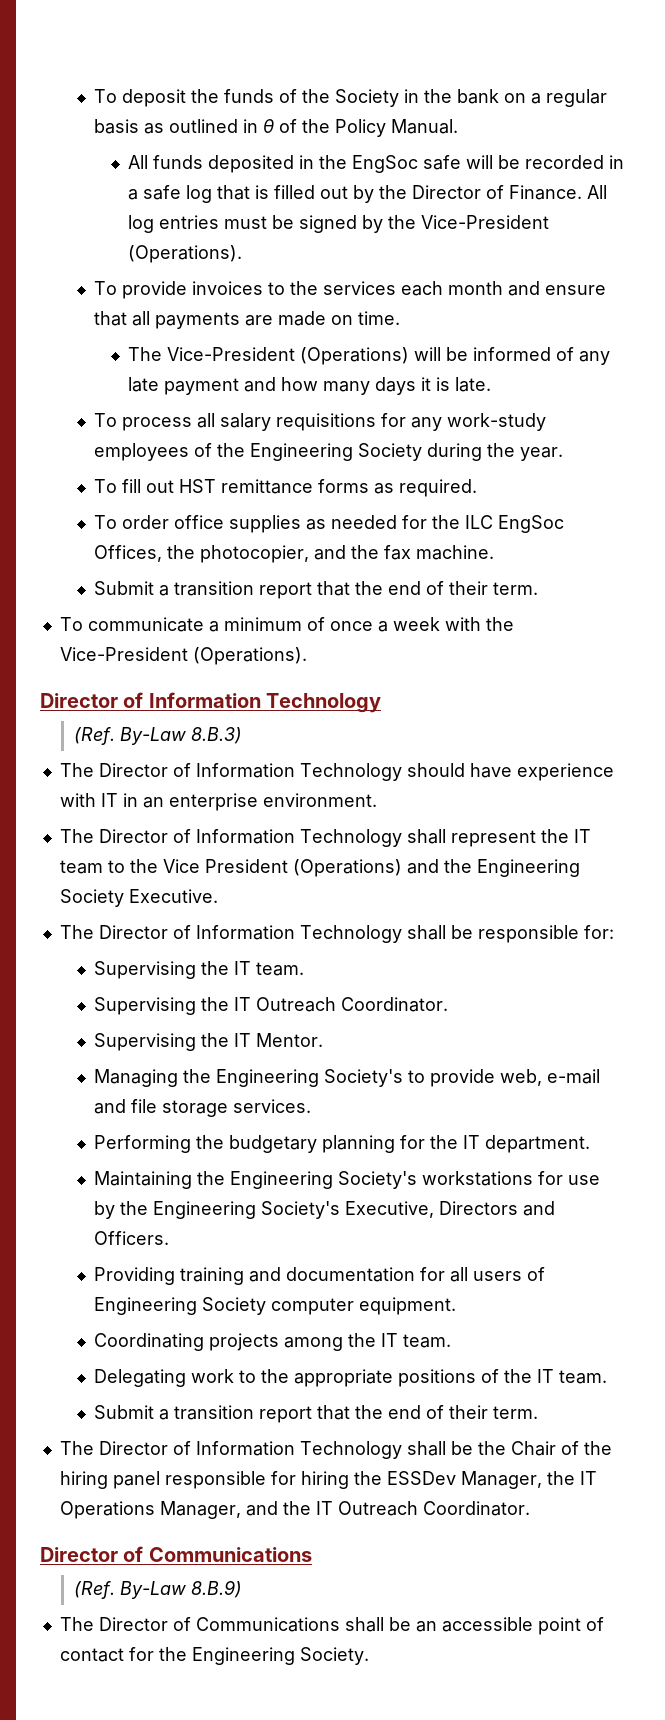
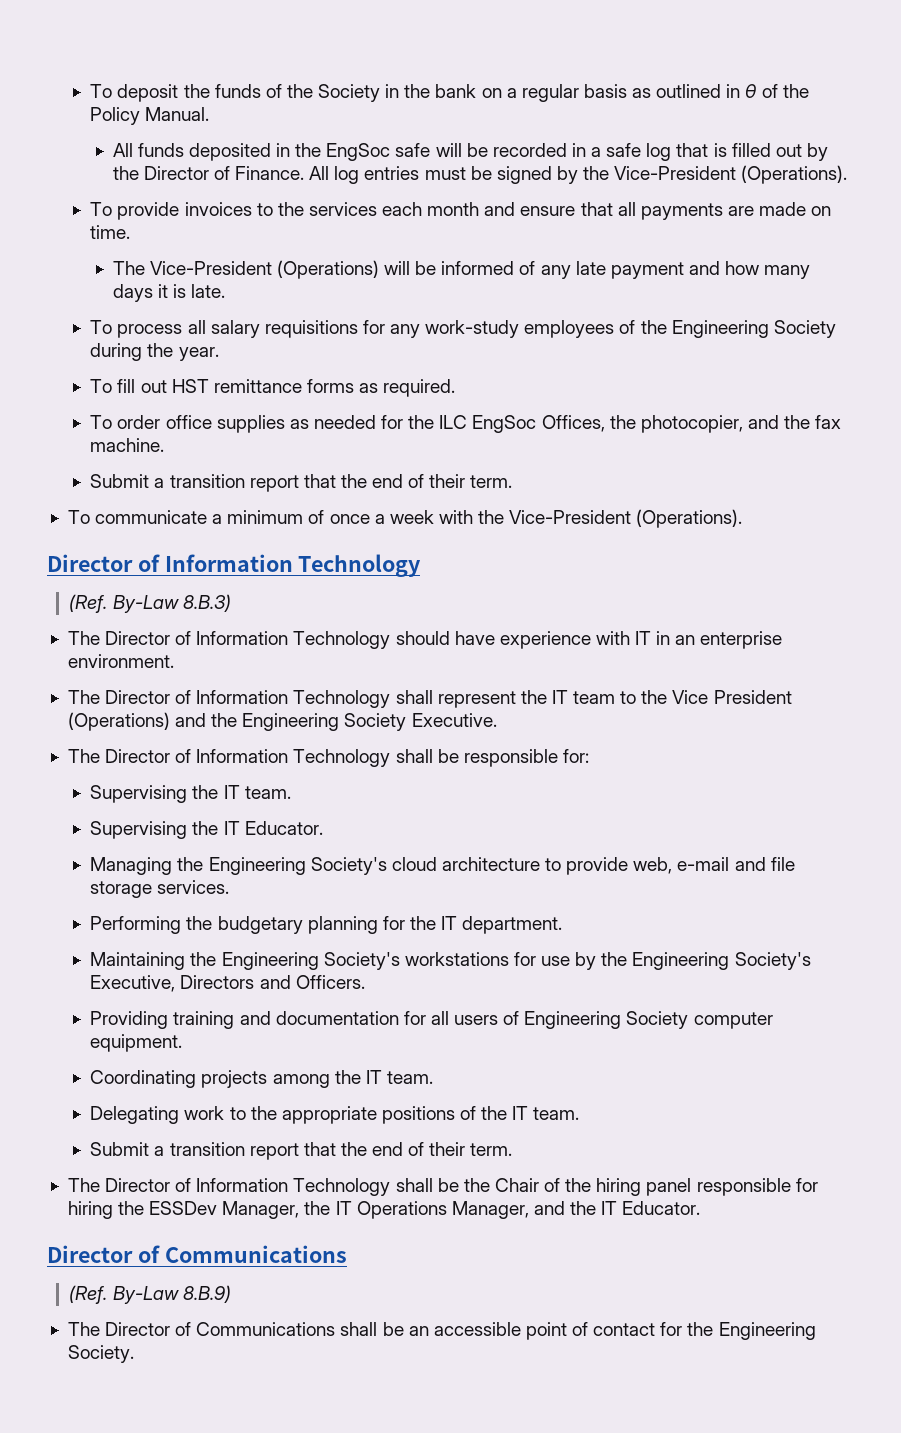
- Supervising the IT Outreach Coordinator.
- Supervising the IT Mentor.
+ Supervising the IT Educator.
- Managing the Engineering Society's to provide web, e-mail and file storage services.
+ Managing the Engineering Society's cloud architecture to provide web, e-mail and file storage services.
- The Director of Information Technology shall be the Chair of the hiring panel responsible for hiring the ESSDev Manager, the IT Operations Manager, and the IT Outreach Coordinator.
+ The Director of Information Technology shall be the Chair of the hiring panel responsible for hiring the ESSDev Manager, the IT Operations Manager, and the IT Educator.

